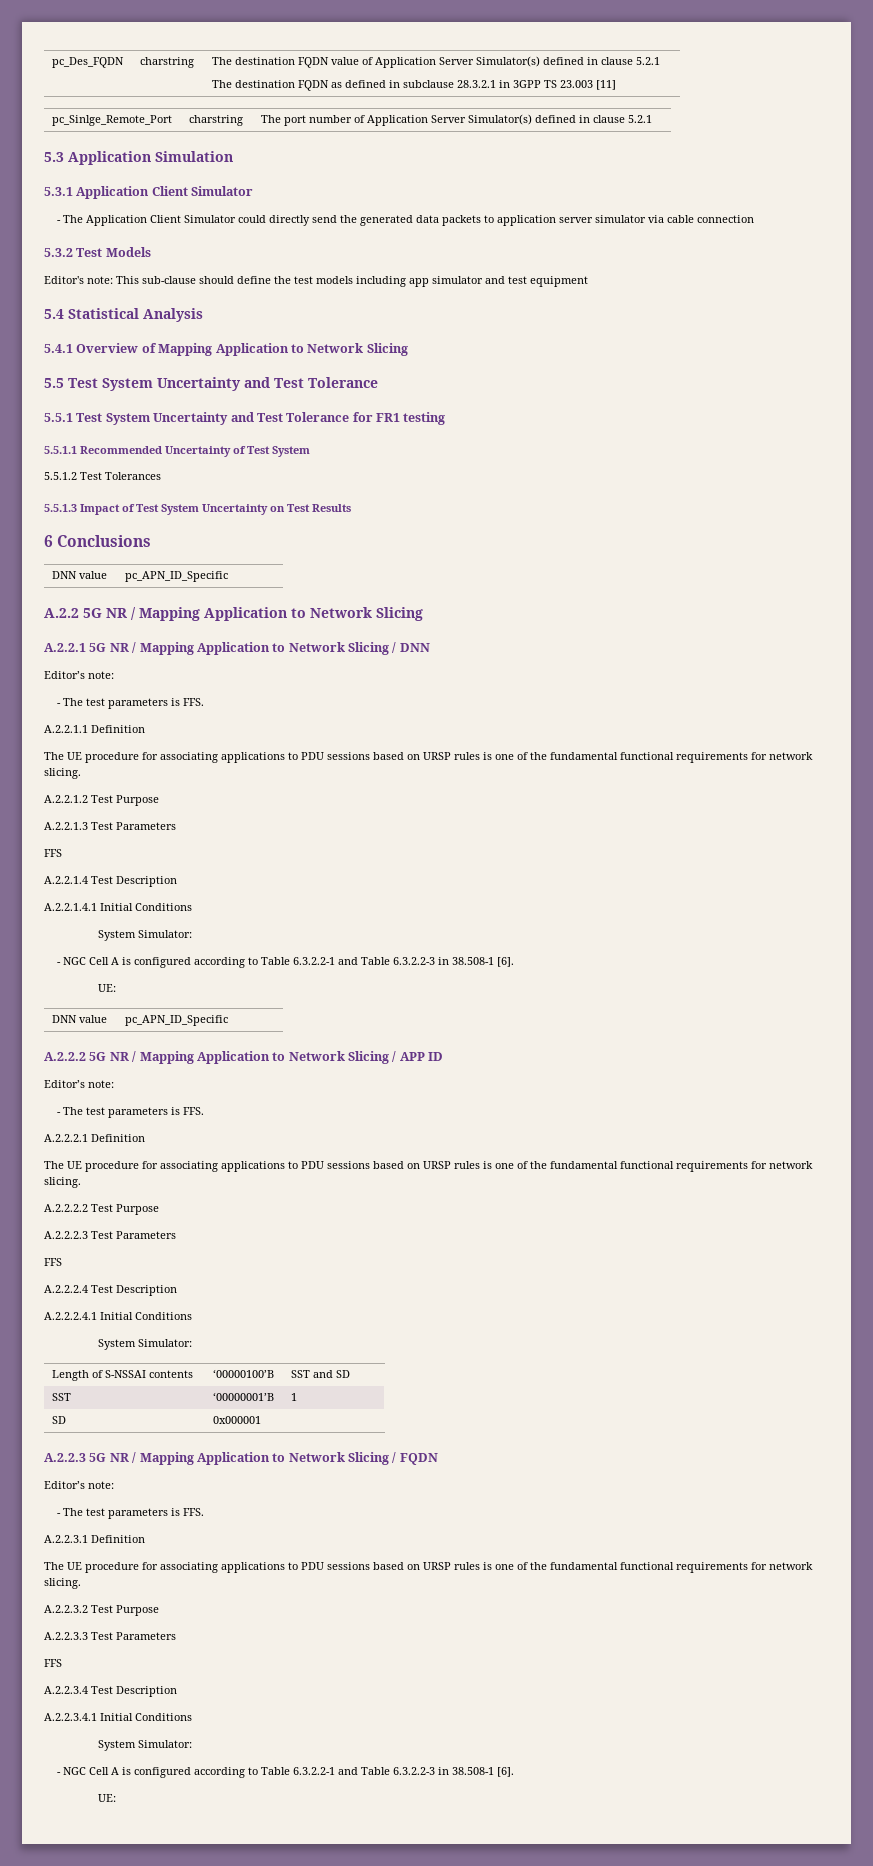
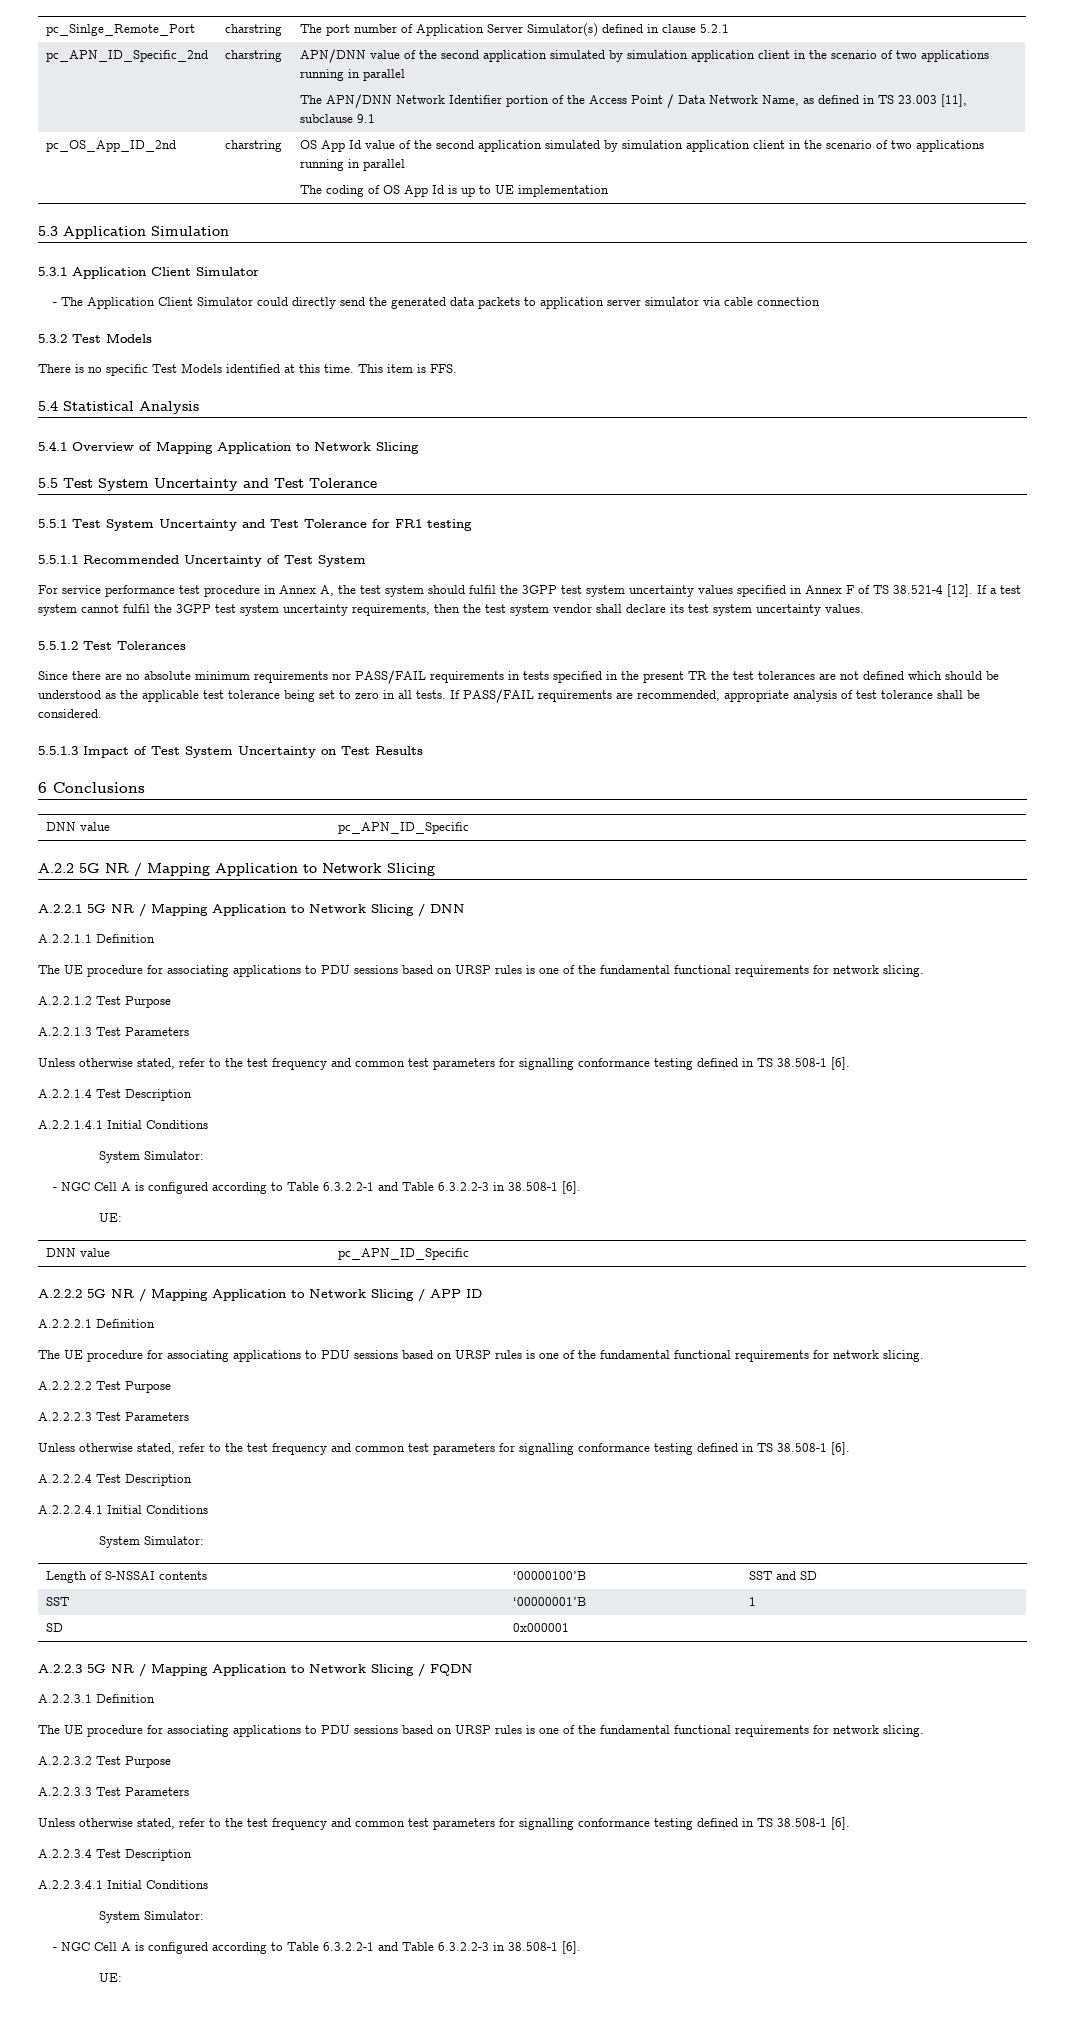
- pc_Des_FQDN | charstring | The destination FQDN value of Application Server Simulator(s) defined in clause 5.2.1
- The destination FQDN as defined in subclause 28.3.2.1 in 3GPP TS 23.003 [11]
+ pc_APN_ID_Specific_2nd | charstring | APN/DNN value of the second application simulated by simulation application client in the scenario of two applications running in parallel
+ The APN/DNN Network Identifier portion of the Access Point / Data Network Name, as defined in TS 23.003 [11], subclause 9.1
+ pc_OS_App_ID_2nd | charstring | OS App Id value of the second application simulated by simulation application client in the scenario of two applications running in parallel
+ The coding of OS App Id is up to UE implementation
- Editor's note: This sub-clause should define the test models including app simulator and test equipment
+ There is no specific Test Models identified at this time. This item is FFS.
+ For service performance test procedure in Annex A, the test system should fulfil the 3GPP test system uncertainty values specified in Annex F of TS 38.521-4 [12]. If a test system cannot fulfil the 3GPP test system uncertainty requirements, then the test system vendor shall declare its test system uncertainty values.
  5.5.1.2 Test Tolerances
+ Since there are no absolute minimum requirements nor PASS/FAIL requirements in tests specified in the present TR the test tolerances are not defined which should be understood as the applicable test tolerance being set to zero in all tests. If PASS/FAIL requirements are recommended, appropriate analysis of test tolerance shall be considered.
  A.2.2.1 5G NR / Mapping Application to Network Slicing / DNN
- Editor’s note:
- - The test parameters is FFS.
  A.2.2.1.3 Test Parameters
- FFS
+ Unless otherwise stated, refer to the test frequency and common test parameters for signalling conformance testing defined in TS 38.508-1 [6].
  A.2.2.2 5G NR / Mapping Application to Network Slicing / APP ID
- Editor’s note:
- - The test parameters is FFS.
  A.2.2.2.3 Test Parameters
- FFS
+ Unless otherwise stated, refer to the test frequency and common test parameters for signalling conformance testing defined in TS 38.508-1 [6].
  A.2.2.3 5G NR / Mapping Application to Network Slicing / FQDN
- Editor’s note:
- - The test parameters is FFS.
  A.2.2.3.3 Test Parameters
- FFS
+ Unless otherwise stated, refer to the test frequency and common test parameters for signalling conformance testing defined in TS 38.508-1 [6].

